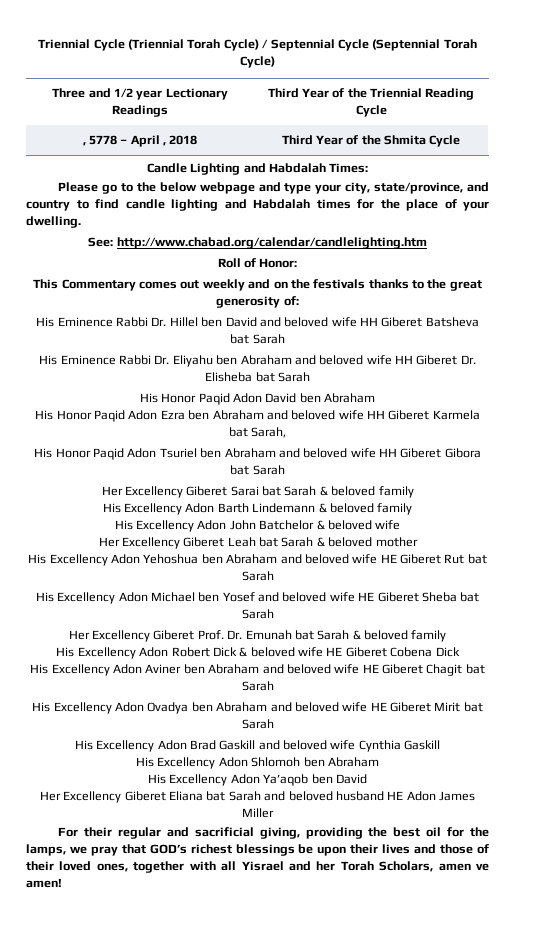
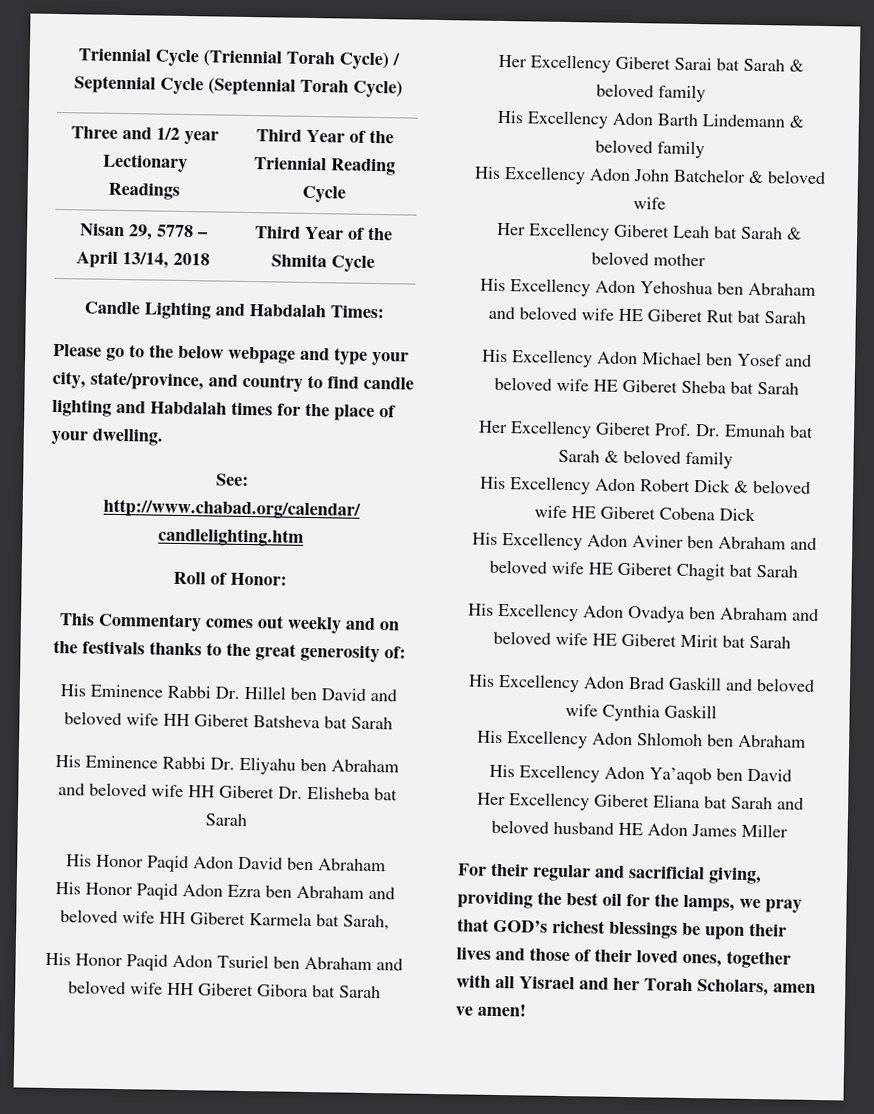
- , 5778 – April , 2018 | Third Year of the Shmita Cycle
+ Nisan 29, 5778 – April 13/14, 2018 | Third Year of the Shmita Cycle

